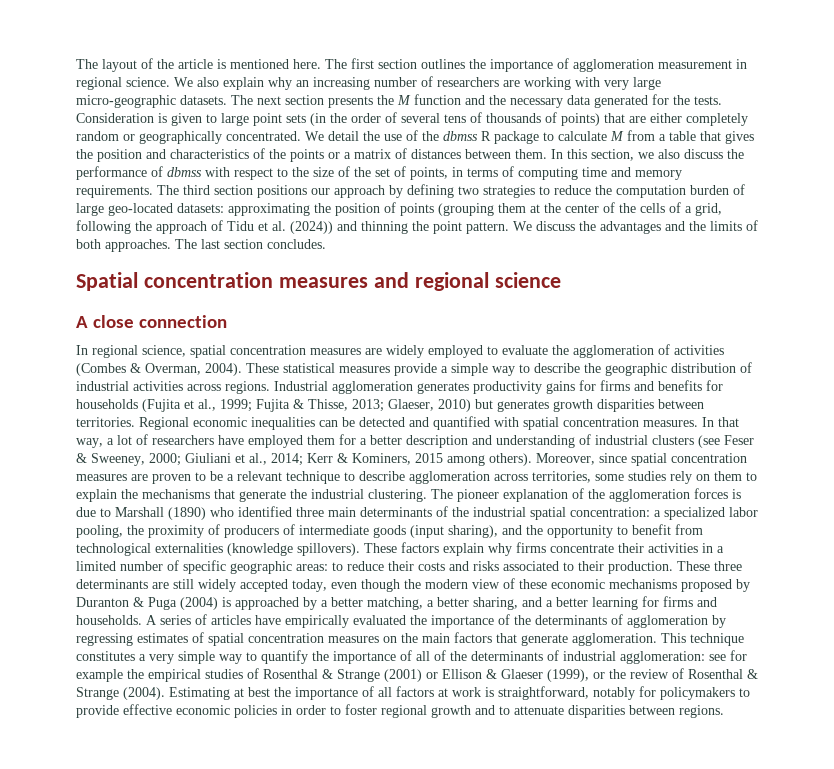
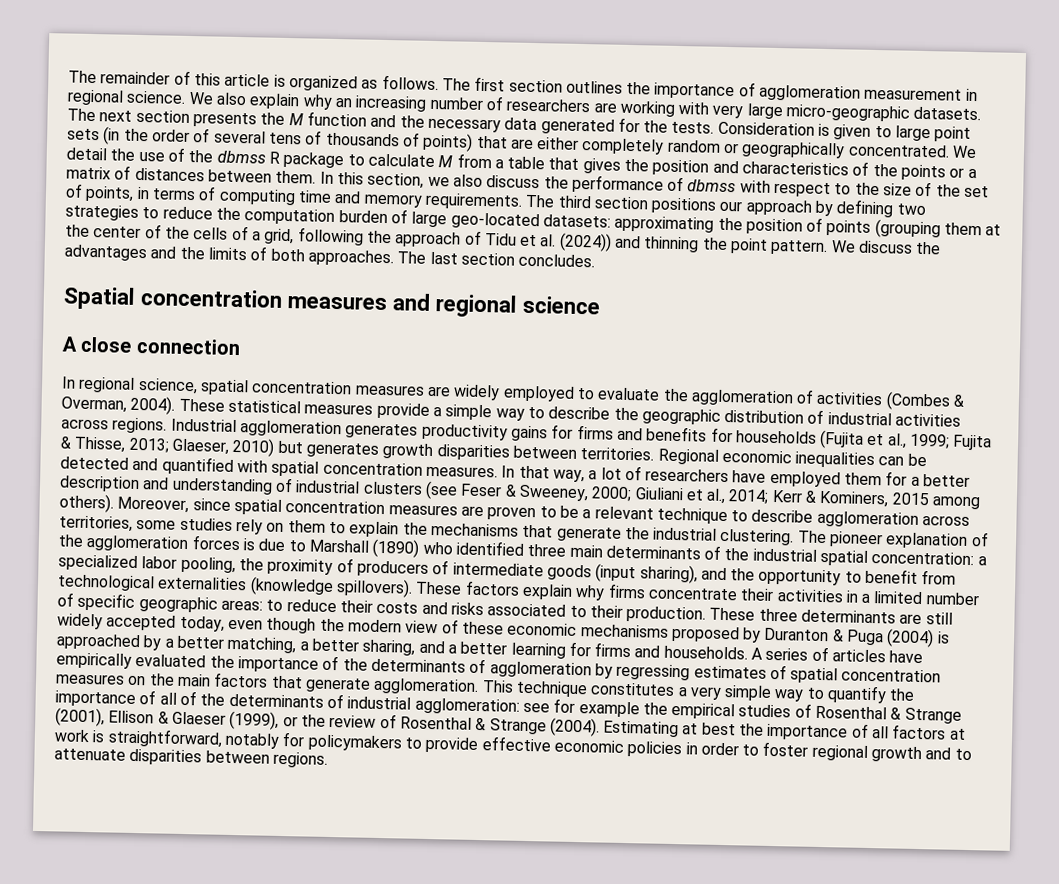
- The layout of the article is mentioned here.
+ The remainder of this article is organized as follows.
- This technique constitutes a very simple way to quantify the importance of all of the determinants of industrial agglomeration: see for example the empirical studies of Rosenthal & Strange (2001) or Ellison & Glaeser (1999), or the review of Rosenthal & Strange (2004).
+ This technique constitutes a very simple way to quantify the importance of all of the determinants of industrial agglomeration: see for example the empirical studies of Rosenthal & Strange (2001), Ellison & Glaeser (1999), or the review of Rosenthal & Strange (2004).

